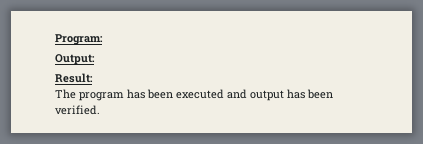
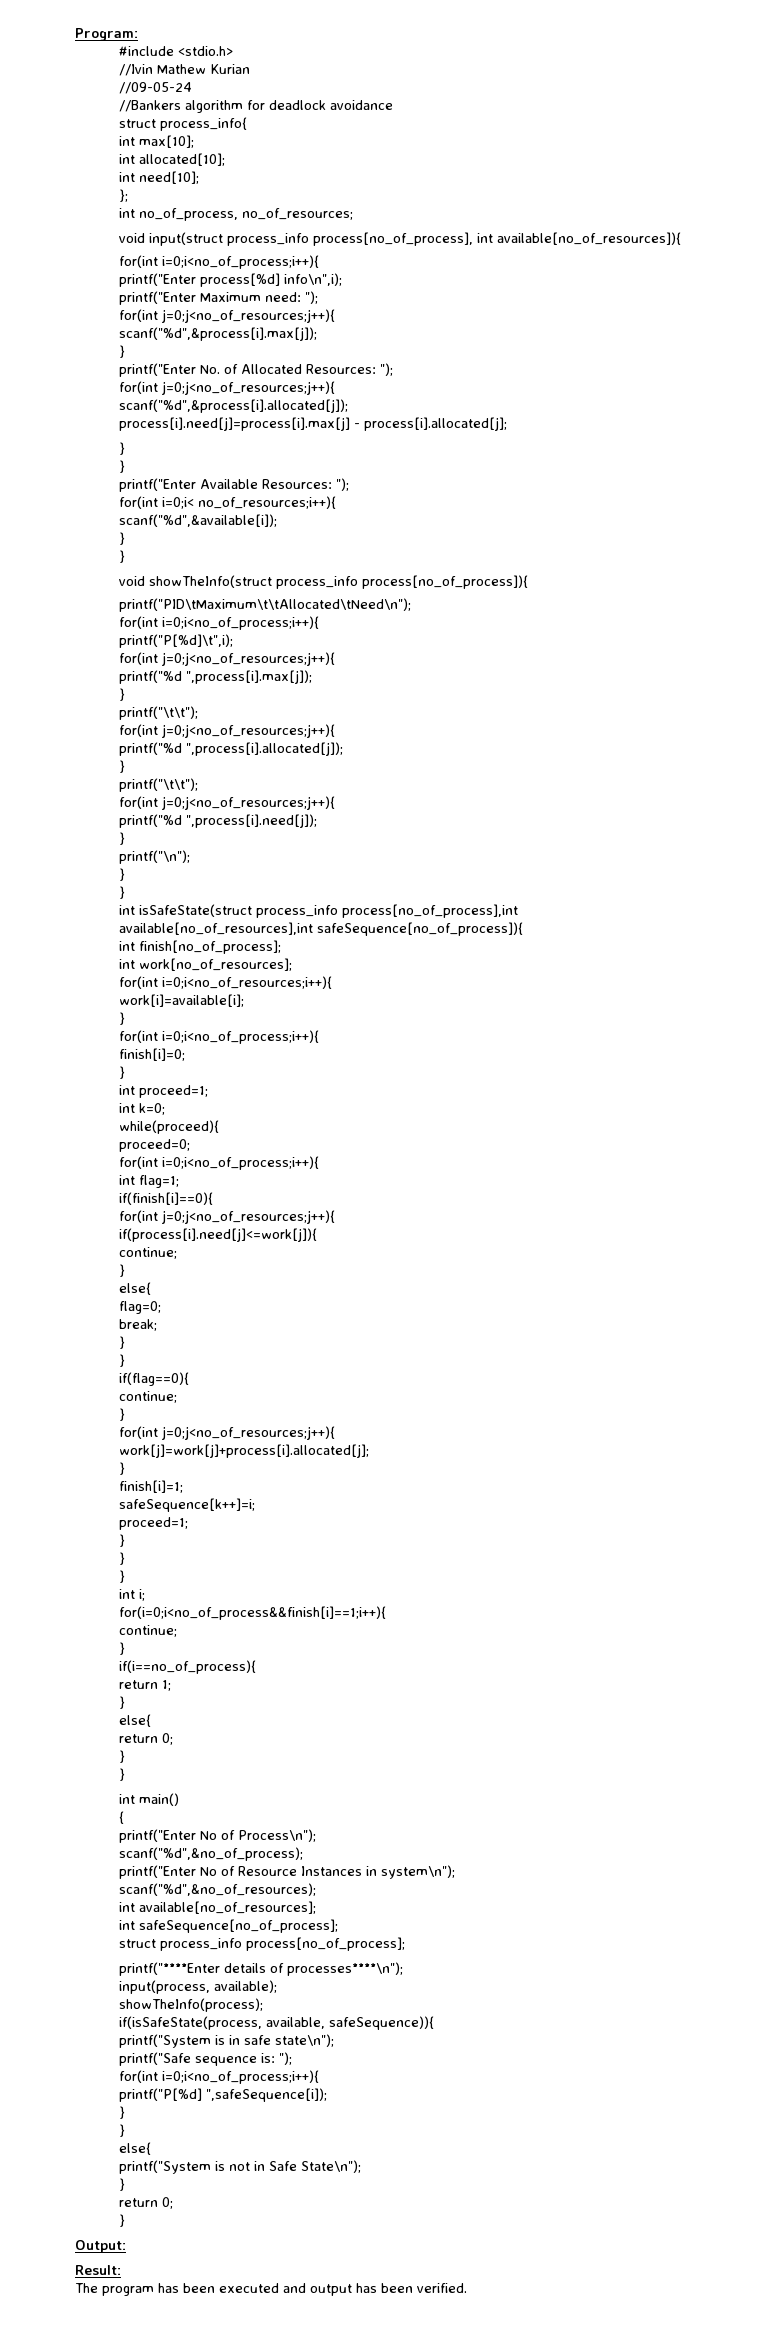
+ #include <stdio.h>
+ //Ivin Mathew Kurian
+ //09-05-24
+ //Bankers algorithm for deadlock avoidance
+ struct process_info{
+ int max[10];
+ int allocated[10];
+ int need[10];
+ };
+ int no_of_process, no_of_resources;
+ void input(struct process_info process[no_of_process], int available[no_of_resources]){
+ for(int i=0;i<no_of_process;i++){
+ printf("Enter process[%d] info\n",i);
+ printf("Enter Maximum need: ");
+ for(int j=0;j<no_of_resources;j++){
+ scanf("%d",&process[i].max[j]);
+ }
+ printf("Enter No. of Allocated Resources: ");
+ for(int j=0;j<no_of_resources;j++){
+ scanf("%d",&process[i].allocated[j]);
+ process[i].need[j]=process[i].max[j] - process[i].allocated[j];
+ }
+ }
+ printf("Enter Available Resources: ");
+ for(int i=0;i< no_of_resources;i++){
+ scanf("%d",&available[i]);
+ }
+ }
+ void showTheInfo(struct process_info process[no_of_process]){
+ printf("PID\tMaximum\t\tAllocated\tNeed\n");
+ for(int i=0;i<no_of_process;i++){
+ printf("P[%d]\t",i);
+ for(int j=0;j<no_of_resources;j++){
+ printf("%d ",process[i].max[j]);
+ }
+ printf("\t\t");
+ for(int j=0;j<no_of_resources;j++){
+ printf("%d ",process[i].allocated[j]);
+ }
+ printf("\t\t");
+ for(int j=0;j<no_of_resources;j++){
+ printf("%d ",process[i].need[j]);
+ }
+ printf("\n");
+ }
+ }
+ int isSafeState(struct process_info process[no_of_process],int available[no_of_resources],int safeSequence[no_of_process]){
+ int finish[no_of_process];
+ int work[no_of_resources];
+ for(int i=0;i<no_of_resources;i++){
+ work[i]=available[i];
+ }
+ for(int i=0;i<no_of_process;i++){
+ finish[i]=0;
+ }
+ int proceed=1;
+ int k=0;
+ while(proceed){
+ proceed=0;
+ for(int i=0;i<no_of_process;i++){
+ int flag=1;
+ if(finish[i]==0){
+ for(int j=0;j<no_of_resources;j++){
+ if(process[i].need[j]<=work[j]){
+ continue;
+ }
+ else{
+ flag=0;
+ break;
+ }
+ }
+ if(flag==0){
+ continue;
+ }
+ for(int j=0;j<no_of_resources;j++){
+ work[j]=work[j]+process[i].allocated[j];
+ }
+ finish[i]=1;
+ safeSequence[k++]=i;
+ proceed=1;
+ }
+ }
+ }
+ int i;
+ for(i=0;i<no_of_process&&finish[i]==1;i++){
+ continue;
+ }
+ if(i==no_of_process){
+ return 1;
+ }
+ else{
+ return 0;
+ }
+ }
+ int main()
+ {
+ printf("Enter No of Process\n");
+ scanf("%d",&no_of_process);
+ printf("Enter No of Resource Instances in system\n");
+ scanf("%d",&no_of_resources);
+ int available[no_of_resources];
+ int safeSequence[no_of_process];
+ struct process_info process[no_of_process];
+ printf("****Enter details of processes****\n");
+ input(process, available);
+ showTheInfo(process);
+ if(isSafeState(process, available, safeSequence)){
+ printf("System is in safe state\n");
+ printf("Safe sequence is: ");
+ for(int i=0;i<no_of_process;i++){
+ printf("P[%d] ",safeSequence[i]);
+ }
+ }
+ else{
+ printf("System is not in Safe State\n");
+ }
+ return 0;
+ }

